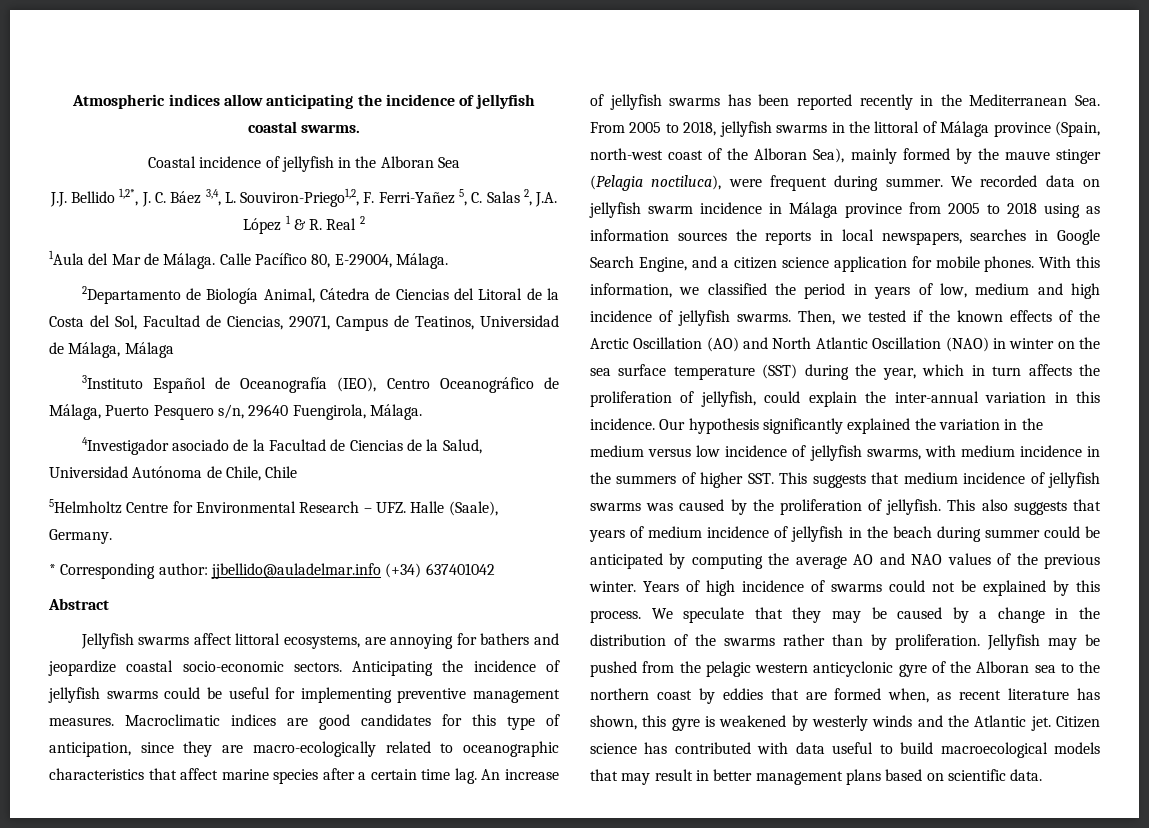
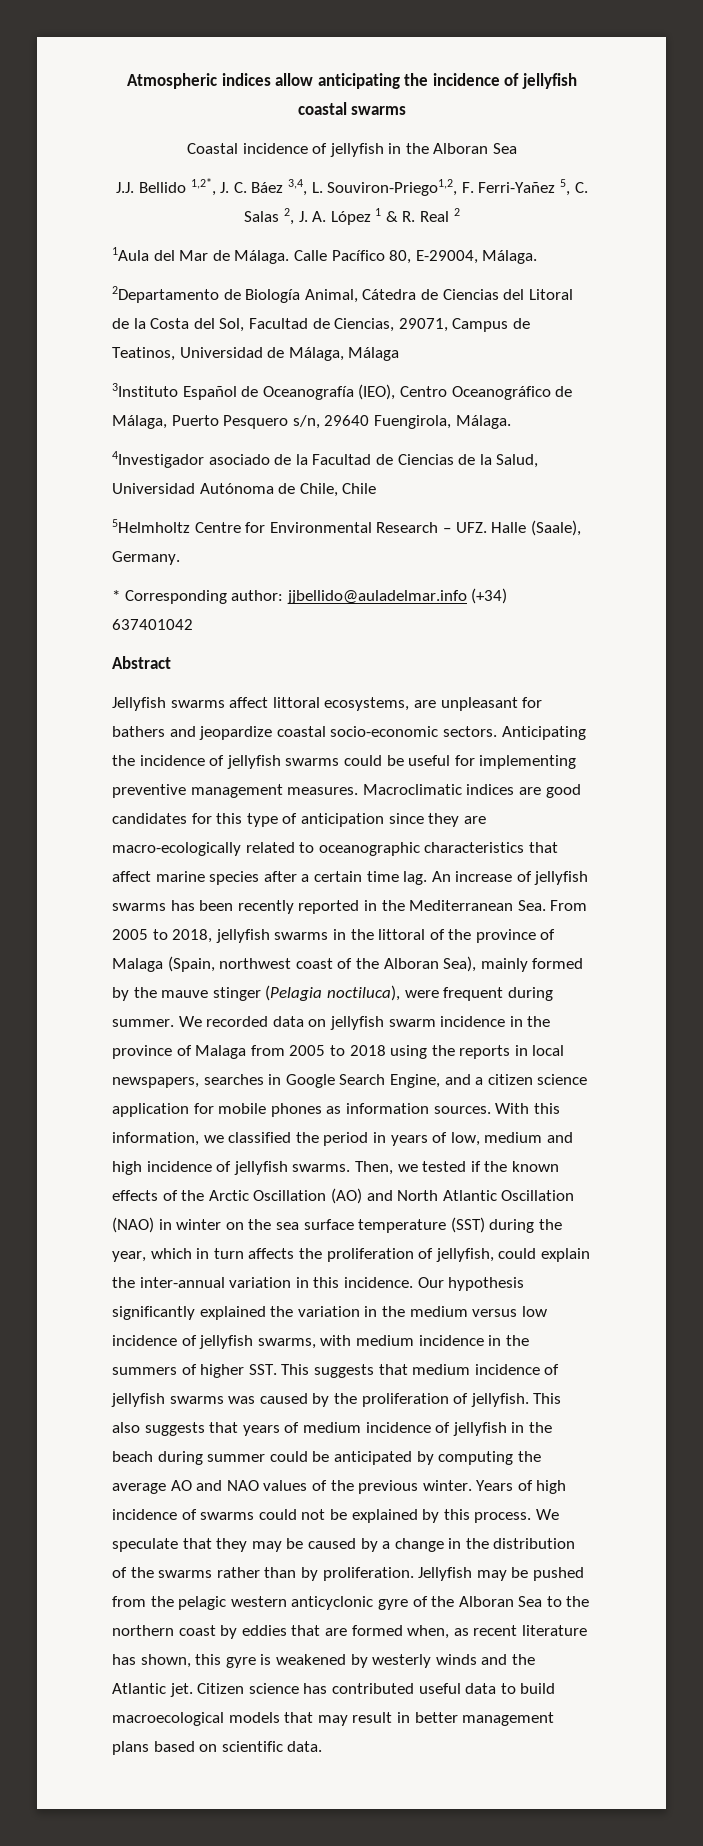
- Atmospheric indices allow anticipating the incidence of jellyfish coastal swarms.
+ Atmospheric indices allow anticipating the incidence of jellyfish coastal swarms
- J.J. Bellido 1,2*, J. C. Báez 3,4, L. Souviron-Priego1,2, F. Ferri-Yañez 5, C. Salas 2, J.A. López 1 & R. Real 2
+ J.J. Bellido 1,2*, J. C. Báez 3,4, L. Souviron-Priego1,2, F. Ferri-Yañez 5, C. Salas 2, J. A. López 1 & R. Real 2
- Jellyfish swarms affect littoral ecosystems, are annoying for bathers and jeopardize coastal socio-economic sectors.
+ Jellyfish swarms affect littoral ecosystems, are unpleasant for bathers and jeopardize coastal socio-economic sectors.
- Macroclimatic indices are good candidates for this type of anticipation, since they are macro-ecologically related to oceanographic characteristics that affect marine species after a certain time lag.
+ Macroclimatic indices are good candidates for this type of anticipation since they are macro-ecologically related to oceanographic characteristics that affect marine species after a certain time lag.
- An increase of jellyfish swarms has been reported recently in the Mediterranean Sea. From 2005 to 2018, jellyfish swarms in the littoral of Málaga province (Spain, north-west coast of the Alboran Sea), mainly formed by the mauve stinger (Pelagia noctiluca), were frequent during summer.
+ An increase of jellyfish swarms has been recently reported in the Mediterranean Sea. From 2005 to 2018, jellyfish swarms in the littoral of the province of Malaga (Spain, northwest coast of the Alboran Sea), mainly formed by the mauve stinger (Pelagia noctiluca), were frequent during summer.
- We recorded data on jellyfish swarm incidence in Málaga province from 2005 to 2018 using as information sources the reports in local newspapers, searches in Google Search Engine, and a citizen science application for mobile phones.
+ We recorded data on jellyfish swarm incidence in the province of Malaga from 2005 to 2018 using the reports in local newspapers, searches in Google Search Engine, and a citizen science application for mobile phones as information sources.
- Jellyfish may be pushed from the pelagic western anticyclonic gyre of the Alboran sea to the northern coast by eddies that are formed when, as recent literature has shown, this gyre is weakened by westerly winds and the Atlantic jet.
+ Jellyfish may be pushed from the pelagic western anticyclonic gyre of the Alboran Sea to the northern coast by eddies that are formed when, as recent literature has shown, this gyre is weakened by westerly winds and the Atlantic jet.
- Citizen science has contributed with data useful to build macroecological models that may result in better management plans based on scientific data.
+ Citizen science has contributed useful data to build macroecological models that may result in better management plans based on scientific data.

